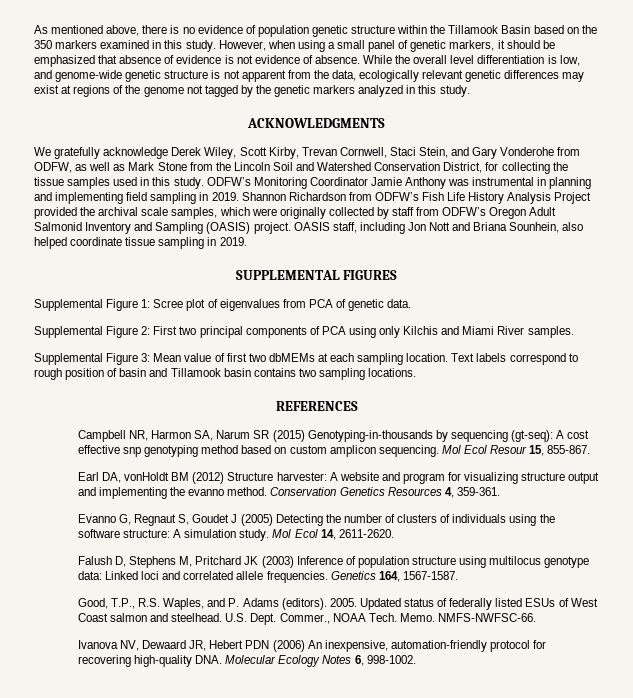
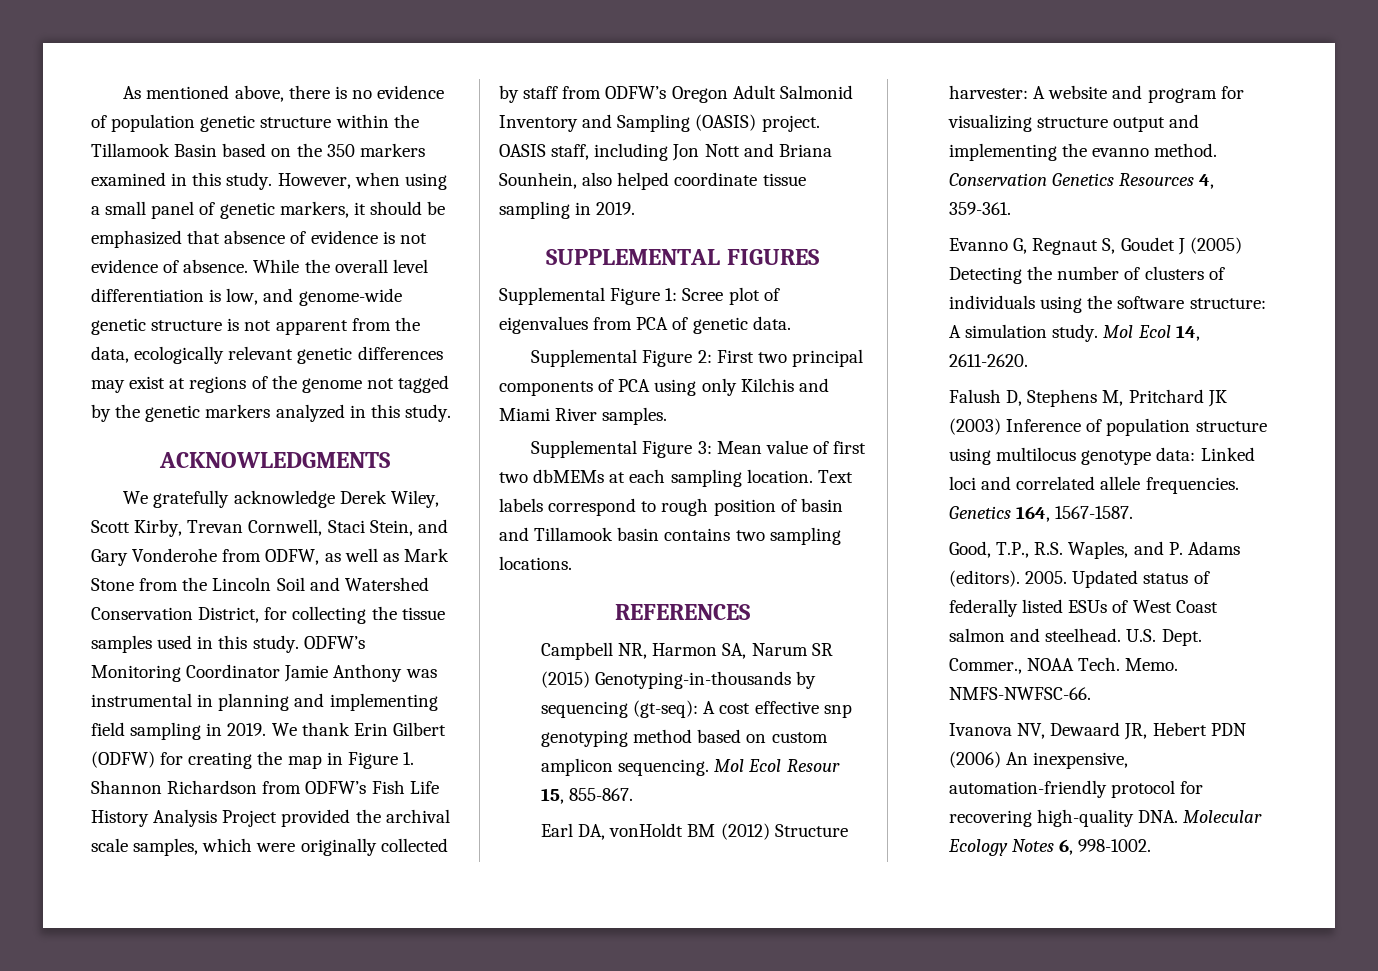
- Shannon Richardson from ODFW’s Fish Life History Analysis Project provided the archival scale samples, which were originally collected by staff from ODFW’s Oregon Adult Salmonid Inventory and Sampling (OASIS) project.
+ We thank Erin Gilbert (ODFW) for creating the map in Figure 1. Shannon Richardson from ODFW’s Fish Life History Analysis Project provided the archival scale samples, which were originally collected by staff from ODFW’s Oregon Adult Salmonid Inventory and Sampling (OASIS) project.

